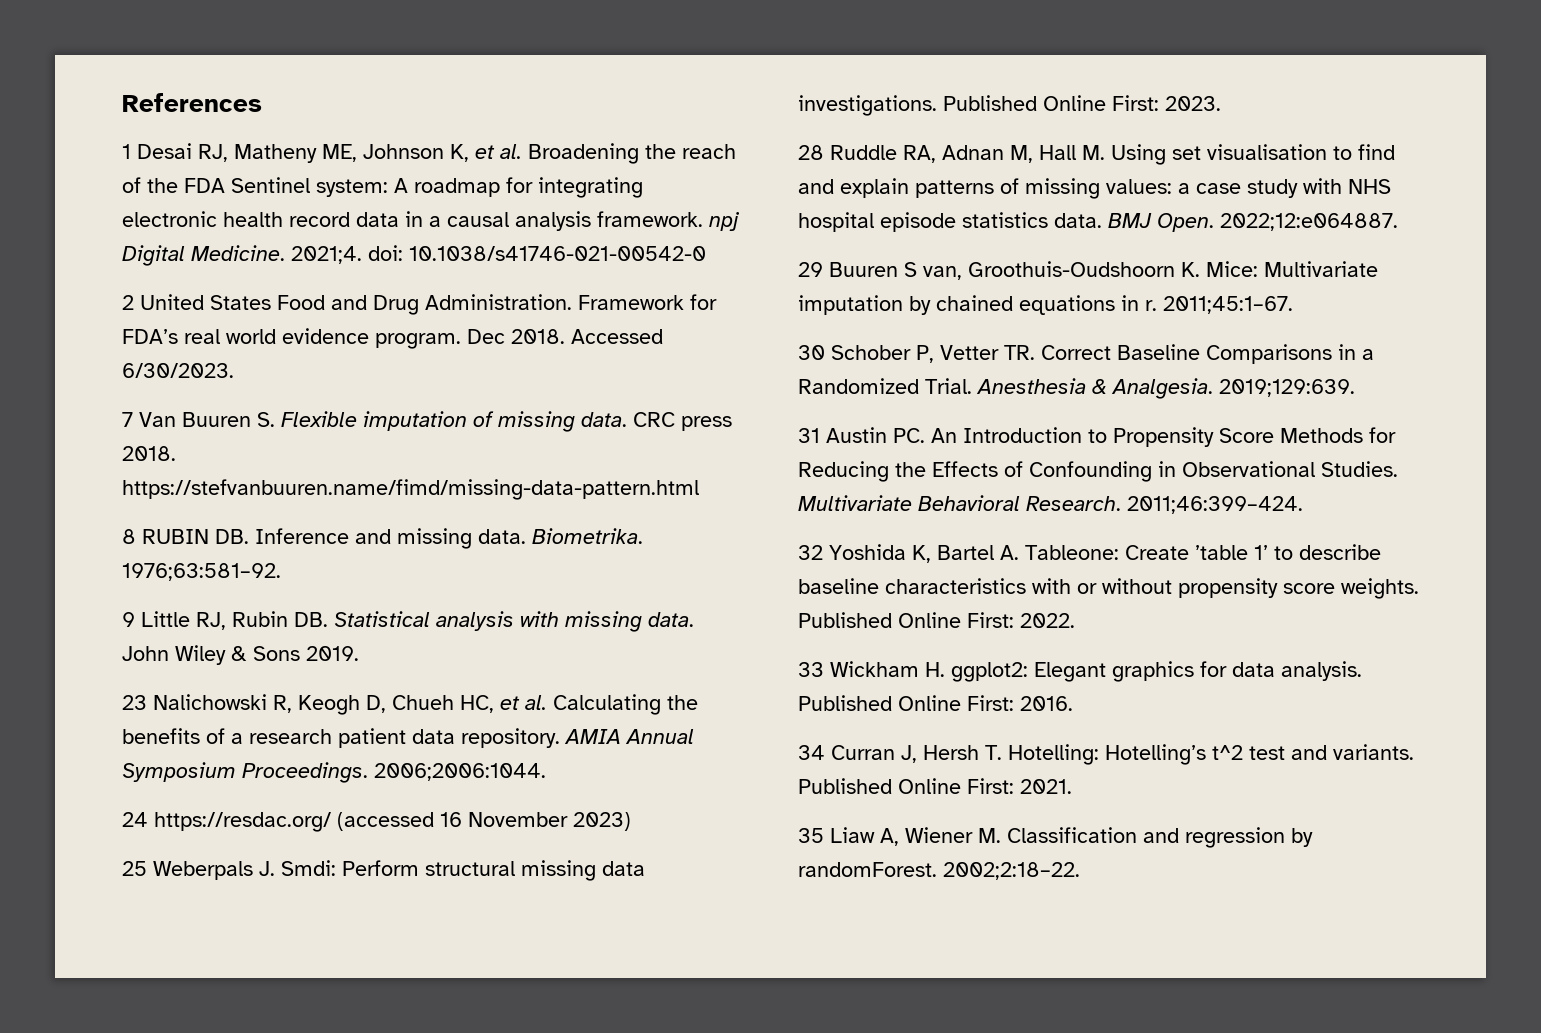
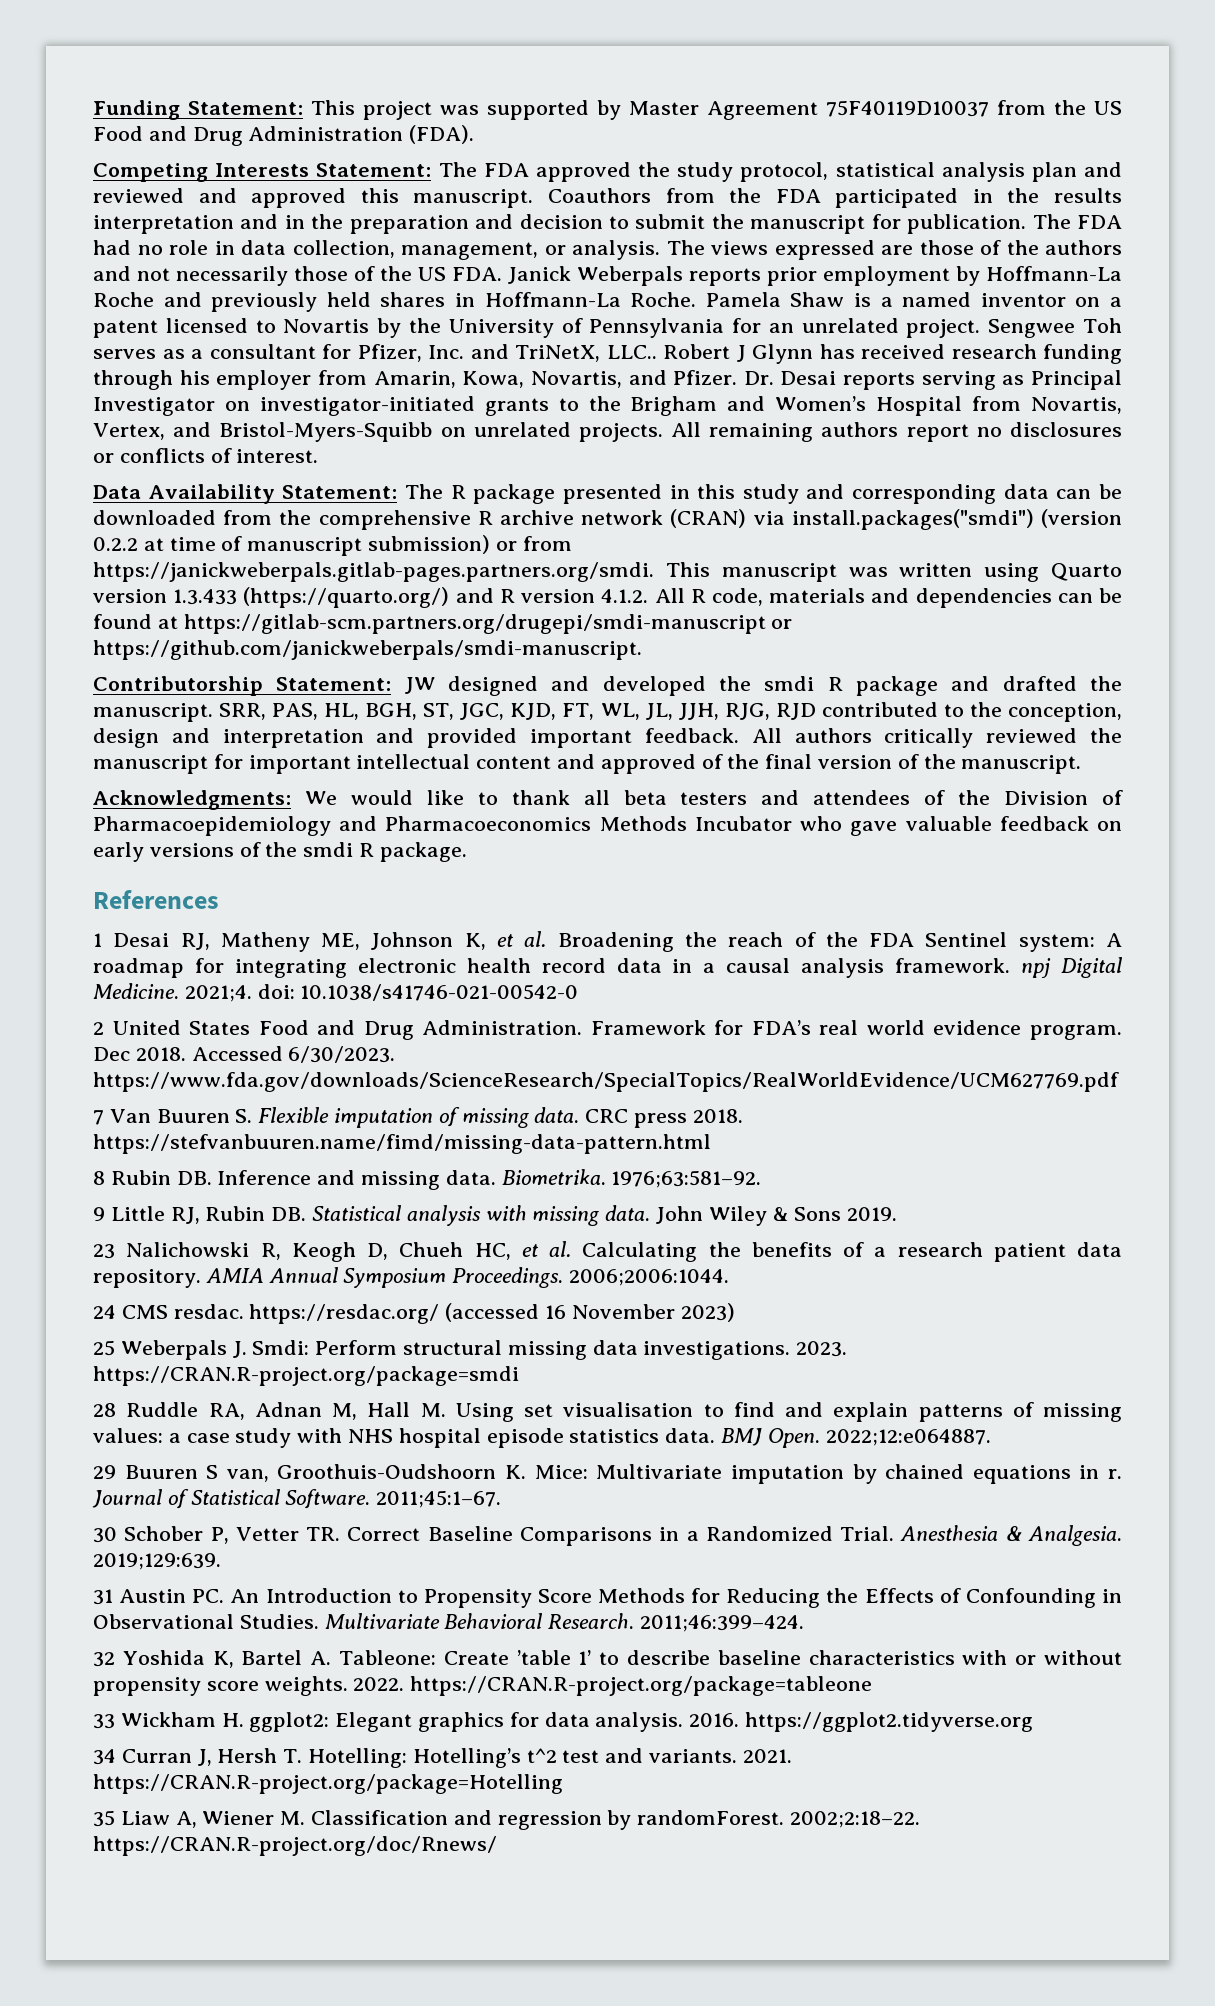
+ Funding Statement: This project was supported by Master Agreement 75F40119D10037 from the US Food and Drug Administration (FDA).
+ Competing Interests Statement: The FDA approved the study protocol, statistical analysis plan and reviewed and approved this manuscript. Coauthors from the FDA participated in the results interpretation and in the preparation and decision to submit the manuscript for publication. The FDA had no role in data collection, management, or analysis. The views expressed are those of the authors and not necessarily those of the US FDA. Janick Weberpals reports prior employment by Hoffmann-La Roche and previously held shares in Hoffmann-La Roche. Pamela Shaw is a named inventor on a patent licensed to Novartis by the University of Pennsylvania for an unrelated project. Sengwee Toh serves as a consultant for Pfizer, Inc. and TriNetX, LLC.. Robert J Glynn has received research funding through his employer from Amarin, Kowa, Novartis, and Pfizer. Dr. Desai reports serving as Principal Investigator on investigator-initiated grants to the Brigham and Women’s Hospital from Novartis, Vertex, and Bristol-Myers-Squibb on unrelated projects. All remaining authors report no disclosures or conflicts of interest.
+ Data Availability Statement: The R package presented in this study and corresponding data can be downloaded from the comprehensive R archive network (CRAN) via install.packages("smdi") (version 0.2.2 at time of manuscript submission) or from https://janickweberpals.gitlab-pages.partners.org/smdi. This manuscript was written using Quarto version 1.3.433 (https://quarto.org/) and R version 4.1.2. All R code, materials and dependencies can be found at https://gitlab-scm.partners.org/drugepi/smdi-manuscript or https://github.com/janickweberpals/smdi-manuscript.
+ Contributorship Statement: JW designed and developed the smdi R package and drafted the manuscript. SRR, PAS, HL, BGH, ST, JGC, KJD, FT, WL, JL, JJH, RJG, RJD contributed to the conception, design and interpretation and provided important feedback. All authors critically reviewed the manuscript for important intellectual content and approved of the final version of the manuscript.
+ Acknowledgments: We would like to thank all beta testers and attendees of the Division of Pharmacoepidemiology and Pharmacoeconomics Methods Incubator who gave valuable feedback on early versions of the smdi R package.
- Accessed 6/30/2023.
+ Accessed 6/30/2023. https://www.fda.gov/downloads/ScienceResearch/SpecialTopics/RealWorldEvidence/UCM627769.pdf
- 8 RUBIN DB. Inference and missing data.
+ 8 Rubin DB. Inference and missing data.
- 24 https://resdac.org/ (accessed 16 November 2023)
+ 24 CMS resdac. https://resdac.org/ (accessed 16 November 2023)
- Published Online First: 2023.
+ 2023. https://CRAN.R-project.org/package=smdi
+ Journal of Statistical Software.
- Published Online First: 2022.
+ 2022. https://CRAN.R-project.org/package=tableone
- Published Online First: 2016.
+ 2016. https://ggplot2.tidyverse.org
- Published Online First: 2021.
+ 2021. https://CRAN.R-project.org/package=Hotelling
- 2002;2:18–22.
+ 2002;2:18–22. https://CRAN.R-project.org/doc/Rnews/

